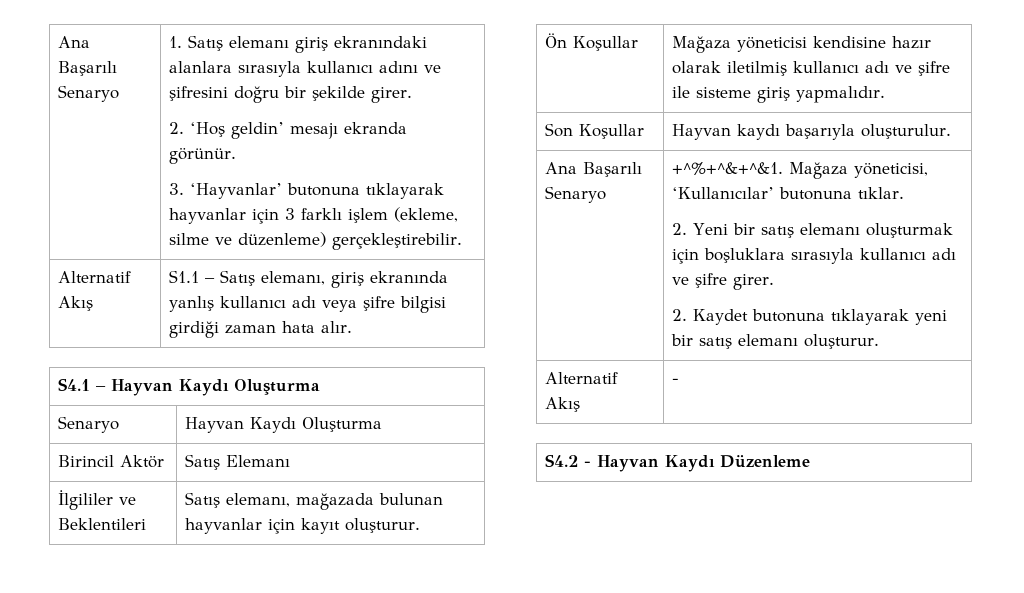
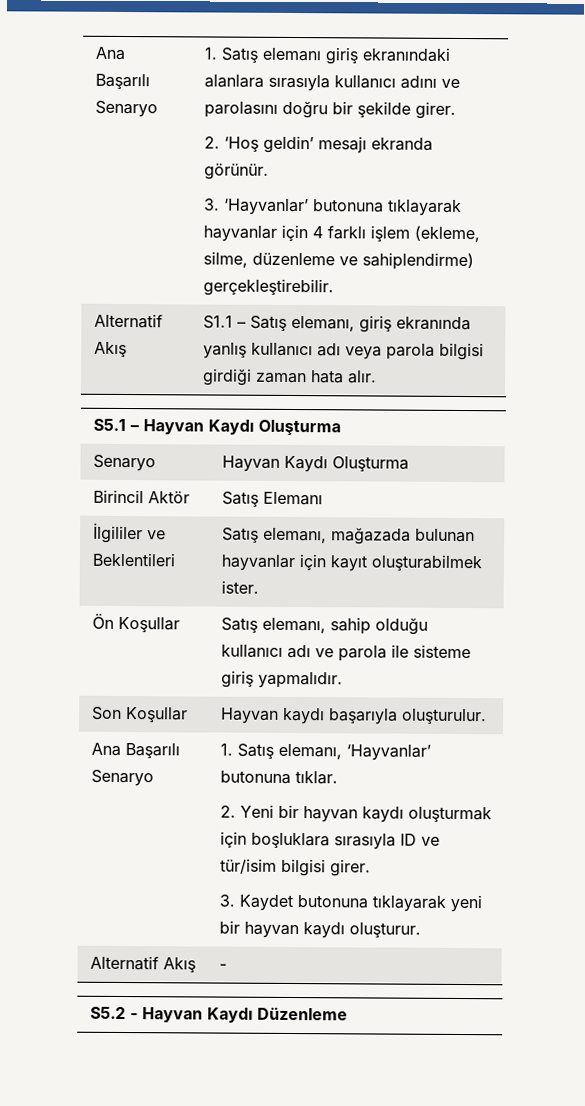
- Ana Başarılı Senaryo | 1. Satış elemanı giriş ekranındaki alanlara sırasıyla kullanıcı adını ve şifresini doğru bir şekilde girer.
+ Ana Başarılı Senaryo | 1. Satış elemanı giriş ekranındaki alanlara sırasıyla kullanıcı adını ve parolasını doğru bir şekilde girer.
  2. ‘Hoş geldin’ mesajı ekranda görünür.
- 3. ‘Hayvanlar’ butonuna tıklayarak hayvanlar için 3 farklı işlem (ekleme, silme ve düzenleme) gerçekleştirebilir.
+ 3. ‘Hayvanlar’ butonuna tıklayarak hayvanlar için 4 farklı işlem (ekleme, silme, düzenleme ve sahiplendirme) gerçekleştirebilir.
- Alternatif Akış | S1.1 – Satış elemanı, giriş ekranında yanlış kullanıcı adı veya şifre bilgisi girdiği zaman hata alır.
+ Alternatif Akış | S1.1 – Satış elemanı, giriş ekranında yanlış kullanıcı adı veya parola bilgisi girdiği zaman hata alır.
- S4.1 – Hayvan Kaydı Oluşturma
+ S5.1 – Hayvan Kaydı Oluşturma
- İlgililer ve Beklentileri | Satış elemanı, mağazada bulunan hayvanlar için kayıt oluşturur.
+ İlgililer ve Beklentileri | Satış elemanı, mağazada bulunan hayvanlar için kayıt oluşturabilmek ister.
- Ön Koşullar | Mağaza yöneticisi kendisine hazır olarak iletilmiş kullanıcı adı ve şifre ile sisteme giriş yapmalıdır.
+ Ön Koşullar | Satış elemanı, sahip olduğu kullanıcı adı ve parola ile sisteme giriş yapmalıdır.
- Ana Başarılı Senaryo | +^%+^&+^&1. Mağaza yöneticisi, ‘Kullanıcılar’ butonuna tıklar.
- 2. Yeni bir satış elemanı oluşturmak için boşluklara sırasıyla kullanıcı adı ve şifre girer.
- 2. Kaydet butonuna tıklayarak yeni bir satış elemanı oluşturur.
+ Ana Başarılı Senaryo | 1. Satış elemanı, ‘Hayvanlar’ butonuna tıklar.
+ 2. Yeni bir hayvan kaydı oluşturmak için boşluklara sırasıyla ID ve tür/isim bilgisi girer.
+ 3. Kaydet butonuna tıklayarak yeni bir hayvan kaydı oluşturur.
- S4.2 - Hayvan Kaydı Düzenleme
+ S5.2 - Hayvan Kaydı Düzenleme

